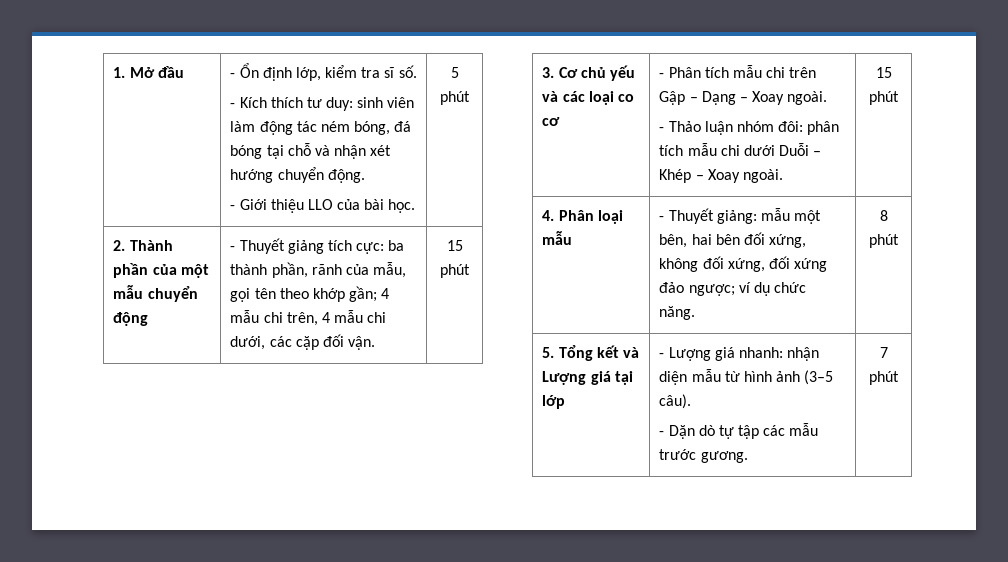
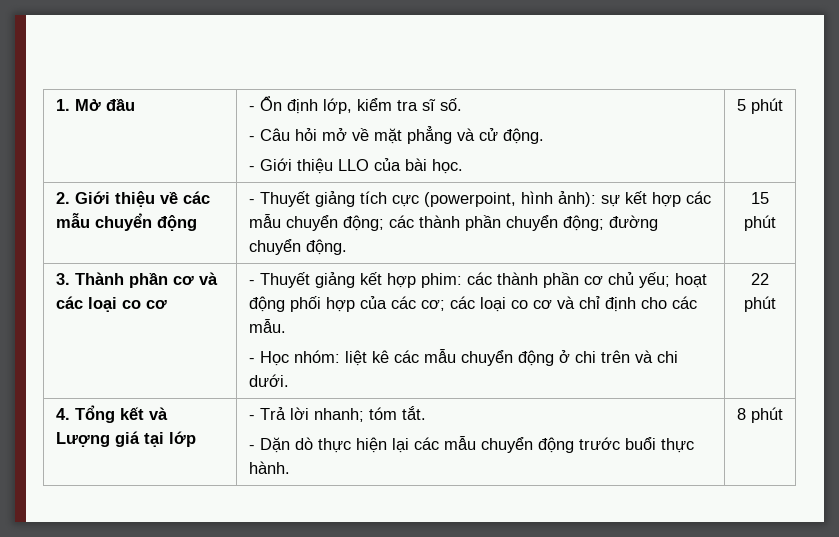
- - Kích thích tư duy: sinh viên làm động tác ném bóng, đá bóng tại chỗ và nhận xét hướng chuyển động.
+ - Câu hỏi mở về mặt phẳng và cử động.
- 2. Thành phần của một mẫu chuyển động | - Thuyết giảng tích cực: ba thành phần, rãnh của mẫu, gọi tên theo khớp gần; 4 mẫu chi trên, 4 mẫu chi dưới, các cặp đối vận. | 15 phút
+ 2. Giới thiệu về các mẫu chuyển động | - Thuyết giảng tích cực (powerpoint, hình ảnh): sự kết hợp các mẫu chuyển động; các thành phần chuyển động; đường chuyển động. | 15 phút
- 3. Cơ chủ yếu và các loại co cơ
+ 3. Thành phần cơ và các loại co cơ
- - Phân tích mẫu chi trên Gập – Dạng – Xoay ngoài.
- - Thảo luận nhóm đôi: phân tích mẫu chi dưới Duỗi – Khép – Xoay ngoài. | 15 phút
- 4. Phân loại mẫu | - Thuyết giảng: mẫu một bên, hai bên đối xứng, không đối xứng, đối xứng đảo ngược; ví dụ chức năng. | 8 phút
- 5. Tổng kết và Lượng giá tại lớp | - Lượng giá nhanh: nhận diện mẫu từ hình ảnh (3–5 câu).
- - Dặn dò tự tập các mẫu trước gương. | 7 phút
+ - Thuyết giảng kết hợp phim: các thành phần cơ chủ yếu; hoạt động phối hợp của các cơ; các loại co cơ và chỉ định cho các mẫu.
+ - Học nhóm: liệt kê các mẫu chuyển động ở chi trên và chi dưới. | 22 phút
+ 4. Tổng kết và Lượng giá tại lớp | - Trả lời nhanh; tóm tắt.
+ - Dặn dò thực hiện lại các mẫu chuyển động trước buổi thực hành. | 8 phút

